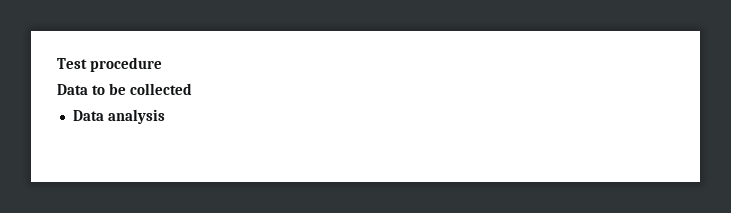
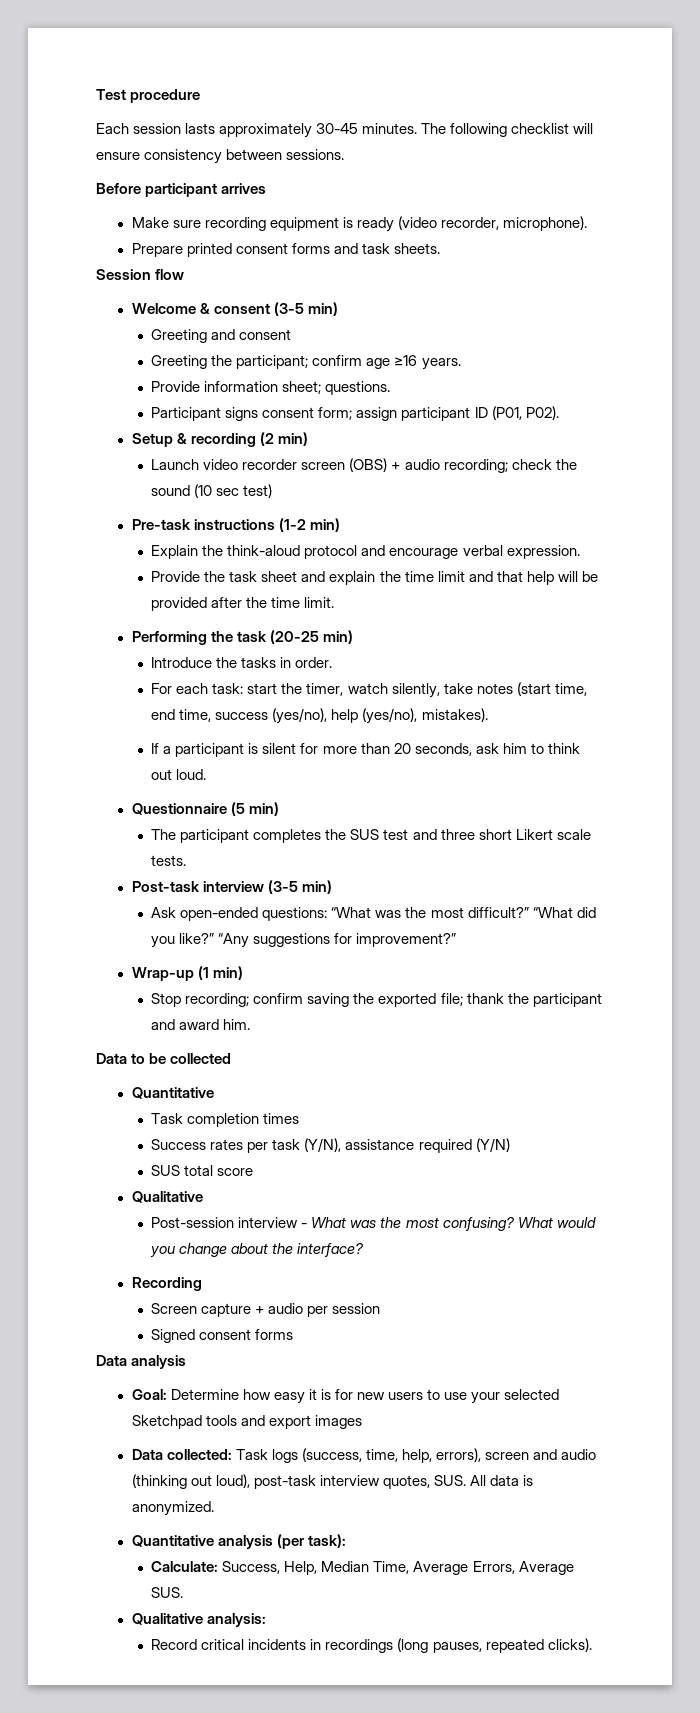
+ Each session lasts approximately 30-45 minutes. The following checklist will ensure consistency between sessions.
+ Before participant arrives
+ Make sure recording equipment is ready (video recorder, microphone).
+ Prepare printed consent forms and task sheets.
+ Session flow
+ Welcome & consent (3-5 min)
+ Greeting and consent
+ Greeting the participant; confirm age ≥16 years.
+ Provide information sheet; questions.
+ Participant signs consent form; assign participant ID (P01, P02).
+ Setup & recording (2 min)
+ Launch video recorder screen (OBS) + audio recording; check the sound (10 sec test)
+ Pre-task instructions (1-2 min)
+ Explain the think-aloud protocol and encourage verbal expression.
+ Provide the task sheet and explain the time limit and that help will be provided after the time limit.
+ Performing the task (20-25 min)
+ Introduce the tasks in order.
+ For each task: start the timer, watch silently, take notes (start time, end time, success (yes/no), help (yes/no), mistakes).
+ If a participant is silent for more than 20 seconds, ask him to think out loud.
+ Questionnaire (5 min)
+ The participant completes the SUS test and three short Likert scale tests.
+ Post-task interview (3-5 min)
+ Ask open-ended questions: “What was the most difficult?” “What did you like?” “Any suggestions for improvement?”
+ Wrap-up (1 min)
+ Stop recording; confirm saving the exported file; thank the participant and award him.
  Data to be collected
+ Quantitative
+ Task completion times
+ Success rates per task (Y/N), assistance required (Y/N)
+ SUS total score
+ Qualitative
+ Post-session interview - What was the most confusing? What would you change about the interface?
+ Recording
+ Screen capture + audio per session
+ Signed consent forms
  Data analysis
+ Goal: Determine how easy it is for new users to use your selected Sketchpad tools and export images
+ Data collected: Task logs (success, time, help, errors), screen and audio (thinking out loud), post-task interview quotes, SUS. All data is anonymized.
+ Quantitative analysis (per task):
+ Calculate: Success, Help, Median Time, Average Errors, Average SUS.
+ Qualitative analysis:
+ Record critical incidents in recordings (long pauses, repeated clicks).

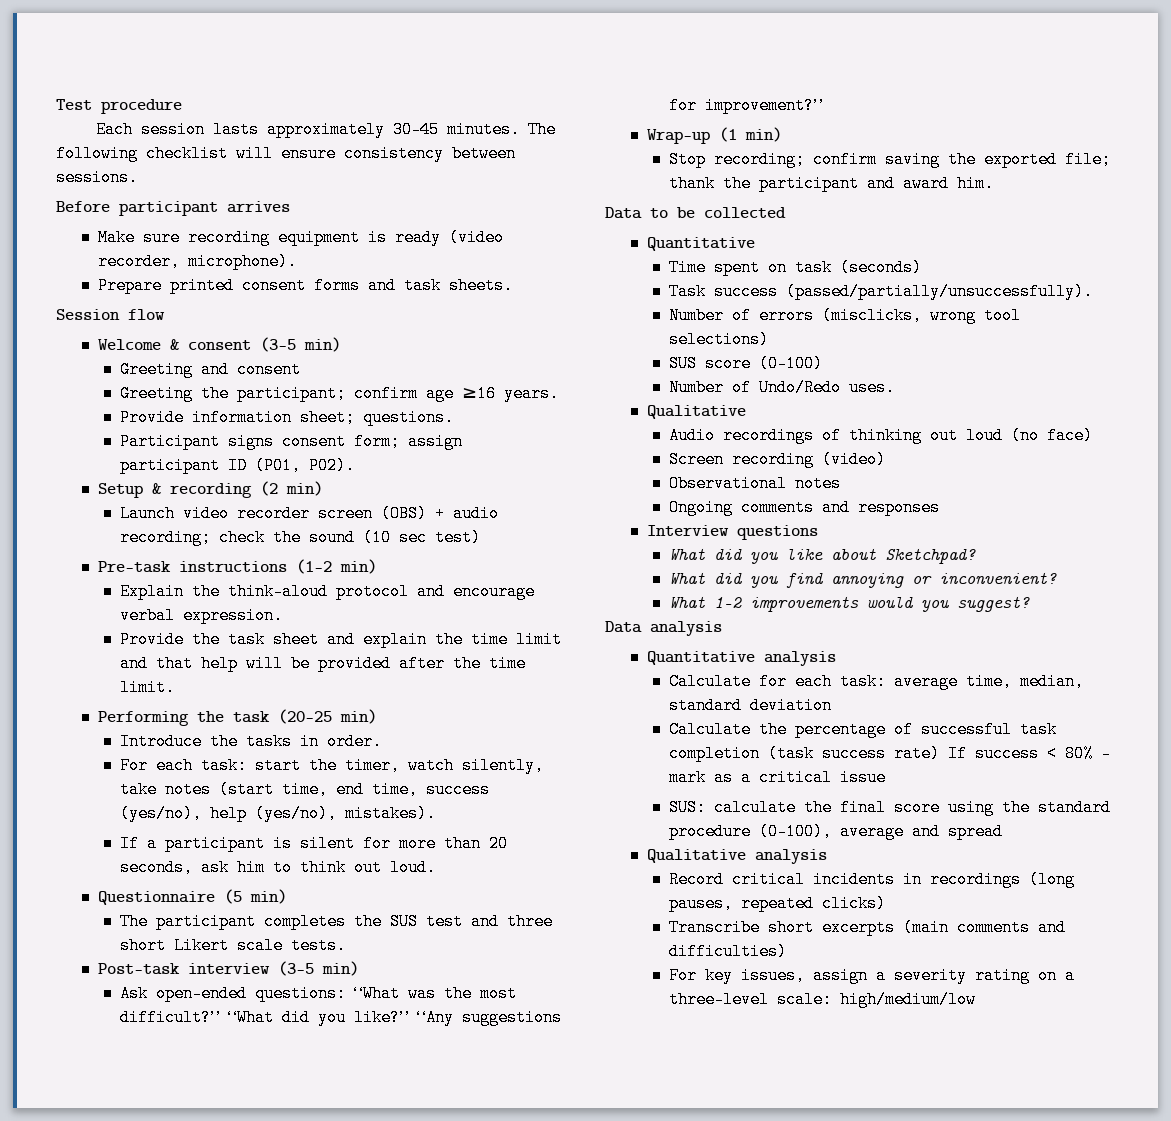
- Task completion times
- Success rates per task (Y/N), assistance required (Y/N)
- SUS total score
+ Time spent on task (seconds)
+ Task success (passed/partially/unsuccessfully).
+ Number of errors (misclicks, wrong tool selections)
+ SUS score (0–100)
+ Number of Undo/Redo uses.
  Qualitative
- Post-session interview - What was the most confusing? What would you change about the interface?
- Recording
- Screen capture + audio per session
- Signed consent forms
+ Audio recordings of thinking out loud (no face)
+ Screen recording (video)
+ Observational notes
+ Ongoing comments and responses
+ Interview questions
+ What did you like about Sketchpad?
+ What did you find annoying or inconvenient?
+ What 1-2 improvements would you suggest?
  Data analysis
- Goal: Determine how easy it is for new users to use your selected Sketchpad tools and export images
- Data collected: Task logs (success, time, help, errors), screen and audio (thinking out loud), post-task interview quotes, SUS. All data is anonymized.
- Quantitative analysis (per task):
- Calculate: Success, Help, Median Time, Average Errors, Average SUS.
- Qualitative analysis:
+ Quantitative analysis
+ Calculate for each task: average time, median, standard deviation
+ Calculate the percentage of successful task completion (task success rate) If success < 80% - mark as a critical issue
+ SUS: calculate the final score using the standard procedure (0-100), average and spread
+ Qualitative analysis
- Record critical incidents in recordings (long pauses, repeated clicks).
+ Record critical incidents in recordings (long pauses, repeated clicks)
+ Transcribe short excerpts (main comments and difficulties)
+ For key issues, assign a severity rating on a three-level scale: high/medium/low

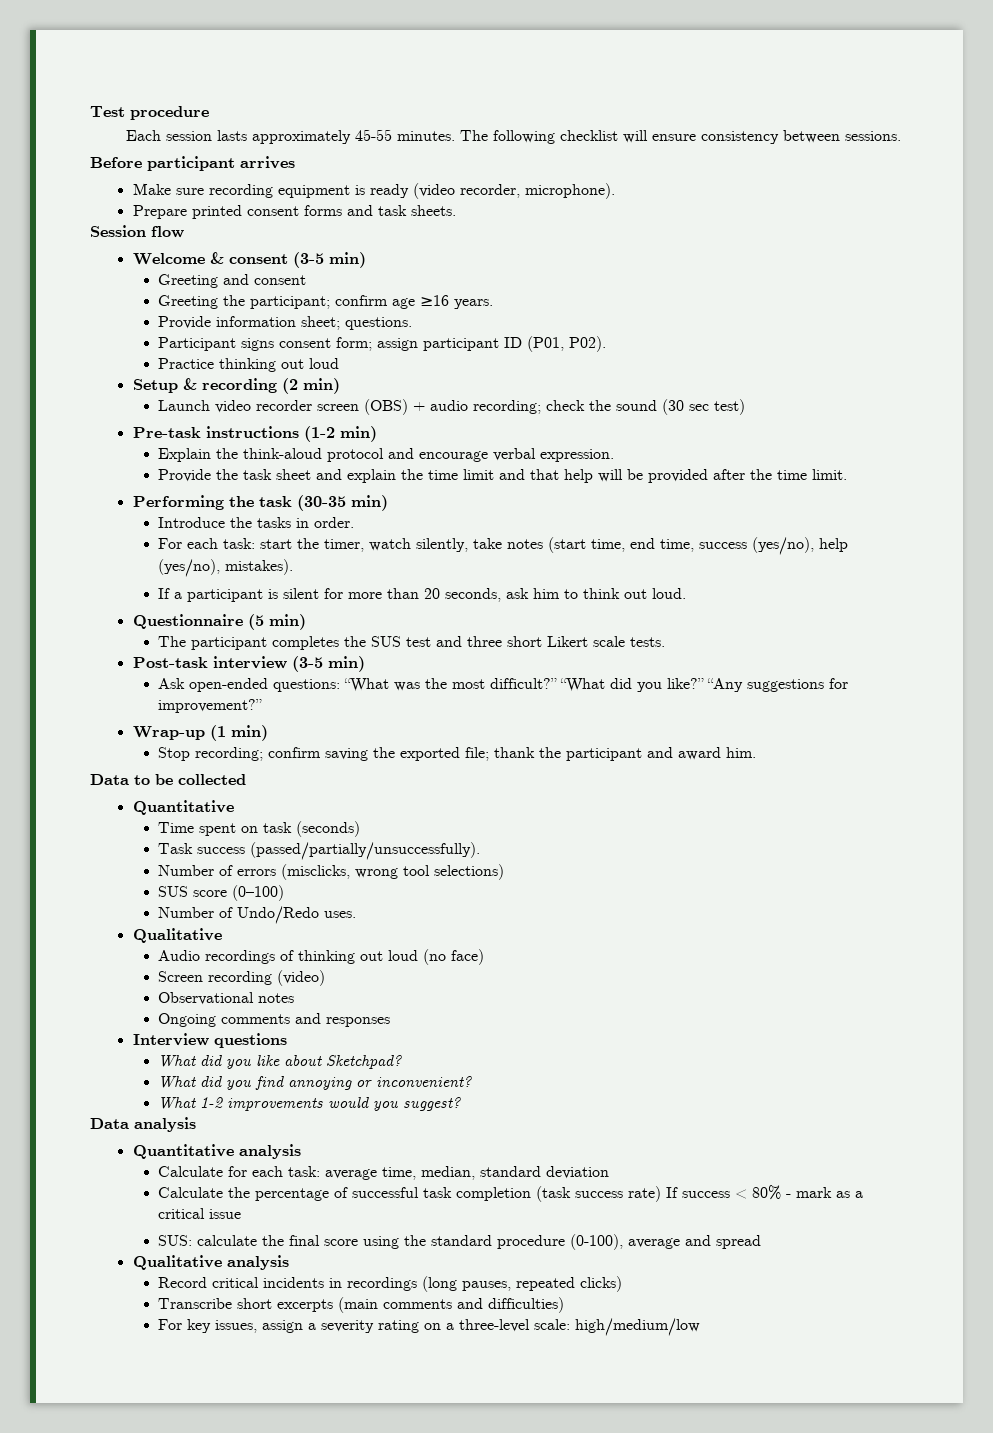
- Each session lasts approximately 30-45 minutes.
+ Each session lasts approximately 45-55 minutes.
+ Practice thinking out loud
- Launch video recorder screen (OBS) + audio recording; check the sound (10 sec test)
+ Launch video recorder screen (OBS) + audio recording; check the sound (30 sec test)
- Performing the task (20-25 min)
+ Performing the task (30-35 min)

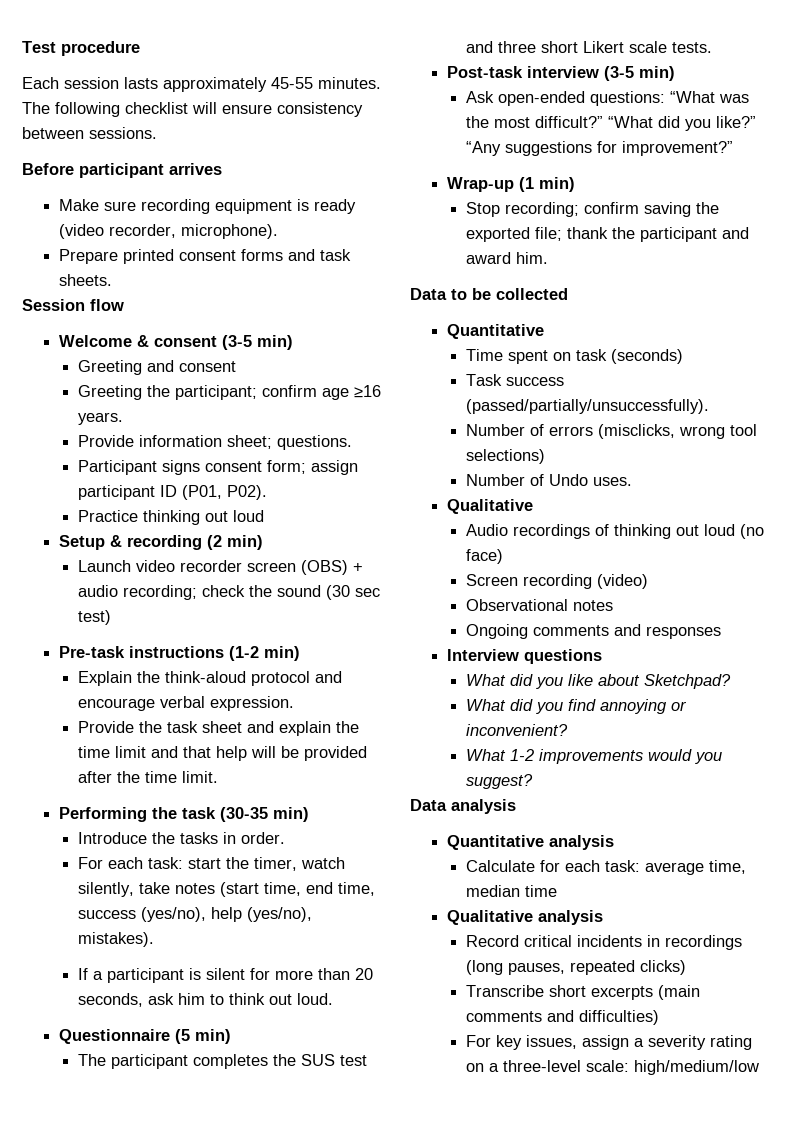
- SUS score (0–100)
- Number of Undo/Redo uses.
+ Number of Undo uses.
- Calculate for each task: average time, median, standard deviation
- Calculate the percentage of successful task completion (task success rate) If success < 80% - mark as a critical issue
- SUS: calculate the final score using the standard procedure (0-100), average and spread
+ Calculate for each task: average time, median time

